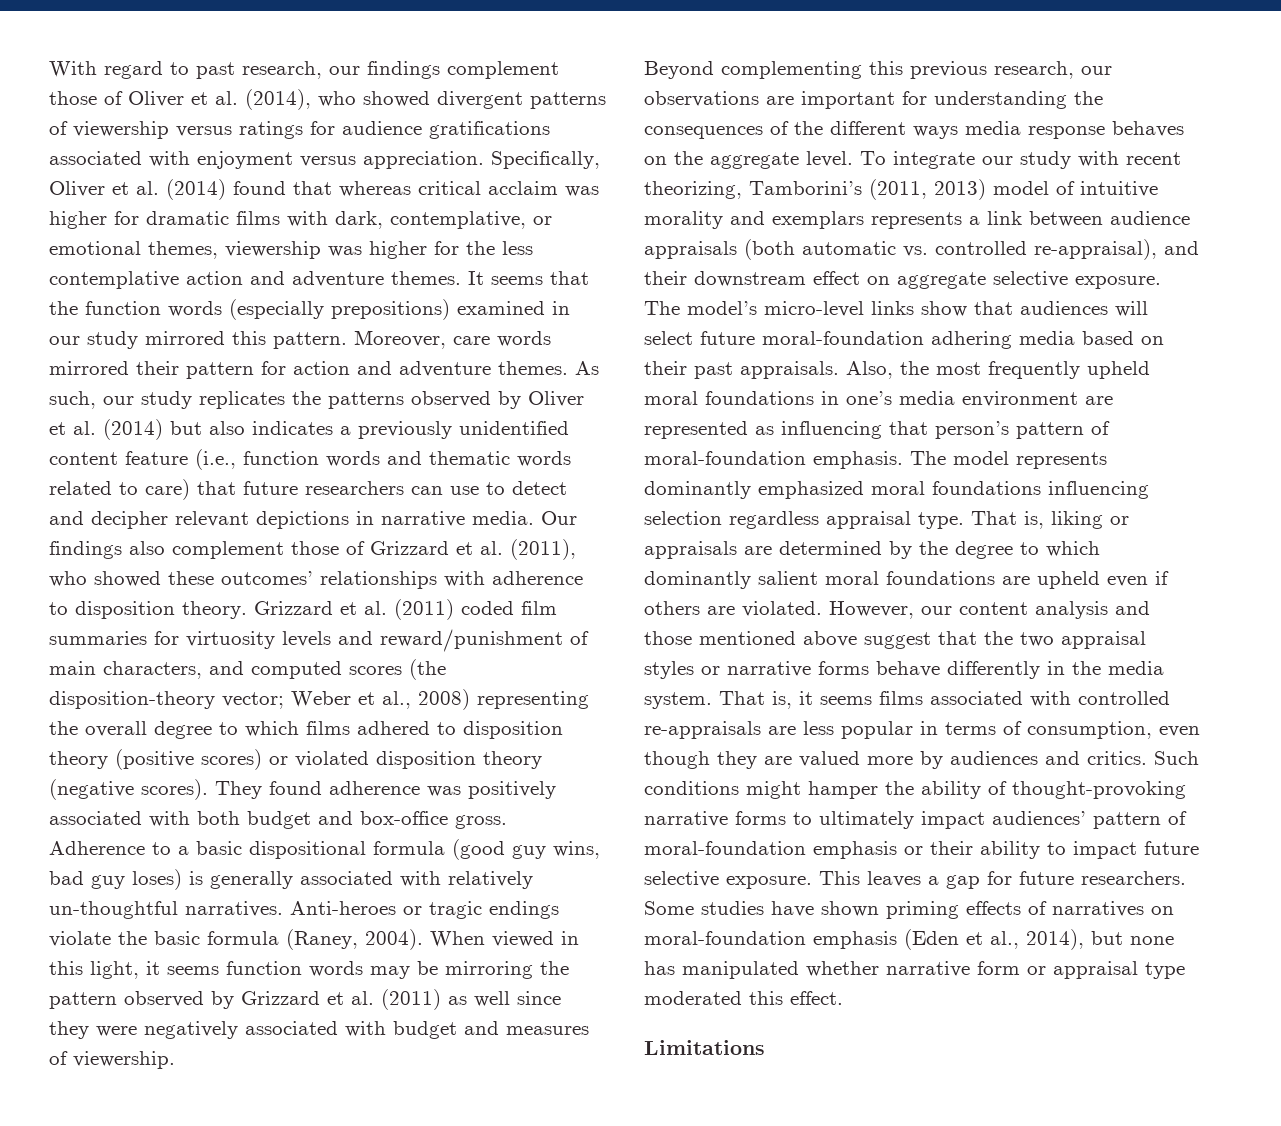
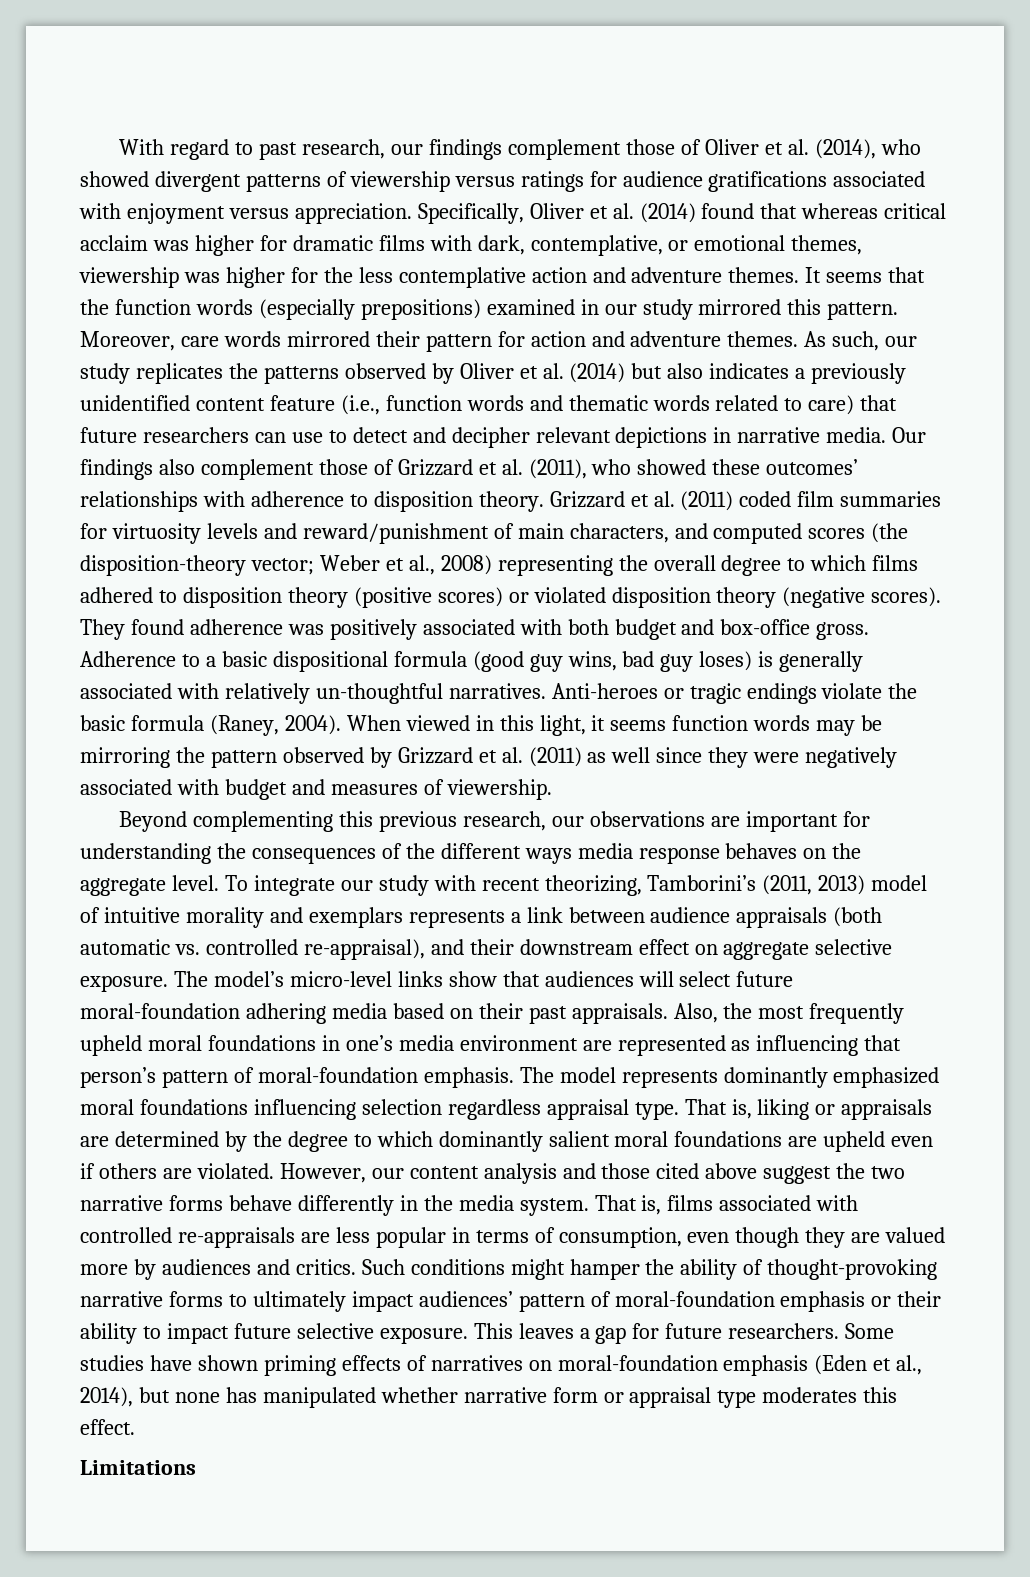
- However, our content analysis and those mentioned above suggest that the two appraisal styles or narrative forms behave differently in the media system.
+ However, our content analysis and those cited above suggest the two narrative forms behave differently in the media system.
- That is, it seems films associated with controlled re-appraisals are less popular in terms of consumption, even though they are valued more by audiences and critics.
+ That is, films associated with controlled re-appraisals are less popular in terms of consumption, even though they are valued more by audiences and critics.
- Some studies have shown priming effects of narratives on moral-foundation emphasis (Eden et al., 2014), but none has manipulated whether narrative form or appraisal type moderated this effect.
+ Some studies have shown priming effects of narratives on moral-foundation emphasis (Eden et al., 2014), but none has manipulated whether narrative form or appraisal type moderates this effect.

